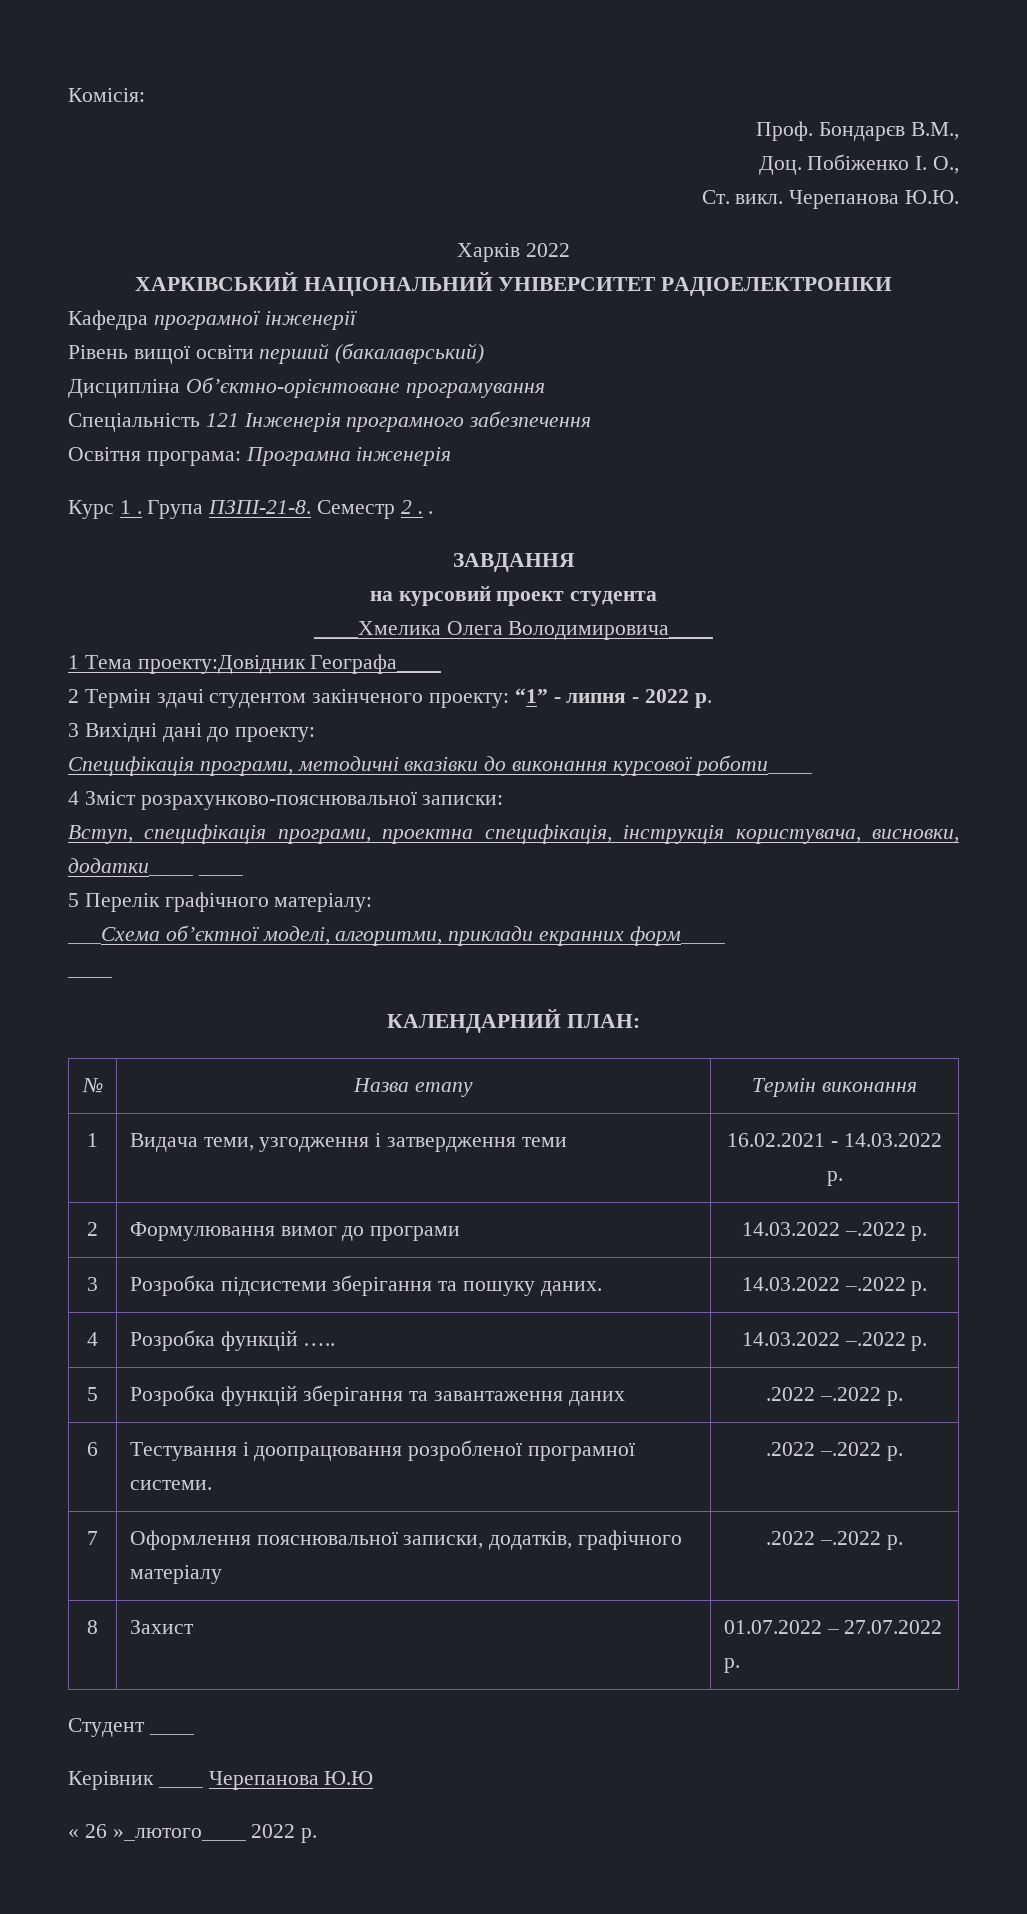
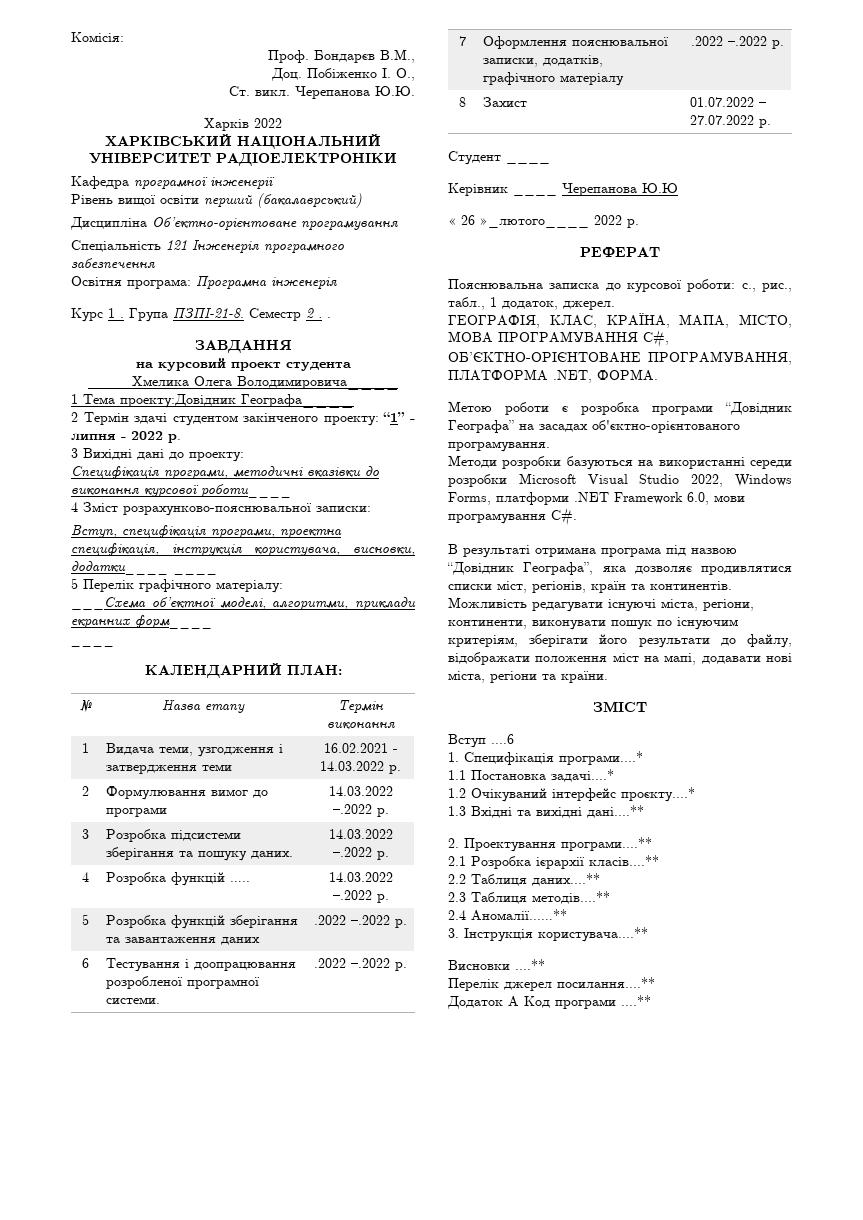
+ РЕФЕРАТ
+ Пояснювальна записка до курсової роботи: с., рис., табл., 1 додаток, джерел.
+ ГЕОГРАФІЯ, КЛАС, КРАЇНА, МАПА, МІСТО, МОВА ПРОГРАМУВАННЯ C#, ОБ’ЄКТНО-ОРІЄНТОВАНЕ ПРОГРАМУВАННЯ, ПЛАТФОРМА .NET, ФОРМА.
+ Метою роботи є розробка програми “Довідник Географа” на засадах об'єктно-орієнтованого програмування.
+ Методи розробки базуються на використанні середи розробки Microsoft Visual Studio 2022, Windows Forms, платформи .NET Framework 6.0, мови програмування C#.
+ В результаті отримана програма під назвою “Довідник Географа”, яка дозволяє продивлятися списки міст, регіонів, країн та континентів. Можливість редагувати існуючі міста, регіони, континенти, виконувати пошук по існуючим критеріям, зберігати його результати до файлу, відображати положення міст на мапі, додавати нові міста, регіони та країни.
+ ЗМІСТ
+ Вступ ....6
+ 1. Специфікація програми....*
+ 1.1 Постановка задачі....*
+ 1.2 Очікуваний інтерфейс проєкту....*
+ 1.3 Вхідні та вихідні дані....**
+ 2. Проектування програми....**
+ 2.1 Розробка ієрархії класів....**
+ 2.2 Таблиця даних....**
+ 2.3 Таблиця методів....**
+ 2.4 Аномалії...…**
+ 3. Інструкція користувача....**
+ Висновки ....**
+ Перелік джерел посилання....**
+ Додаток А Код програми ....**

